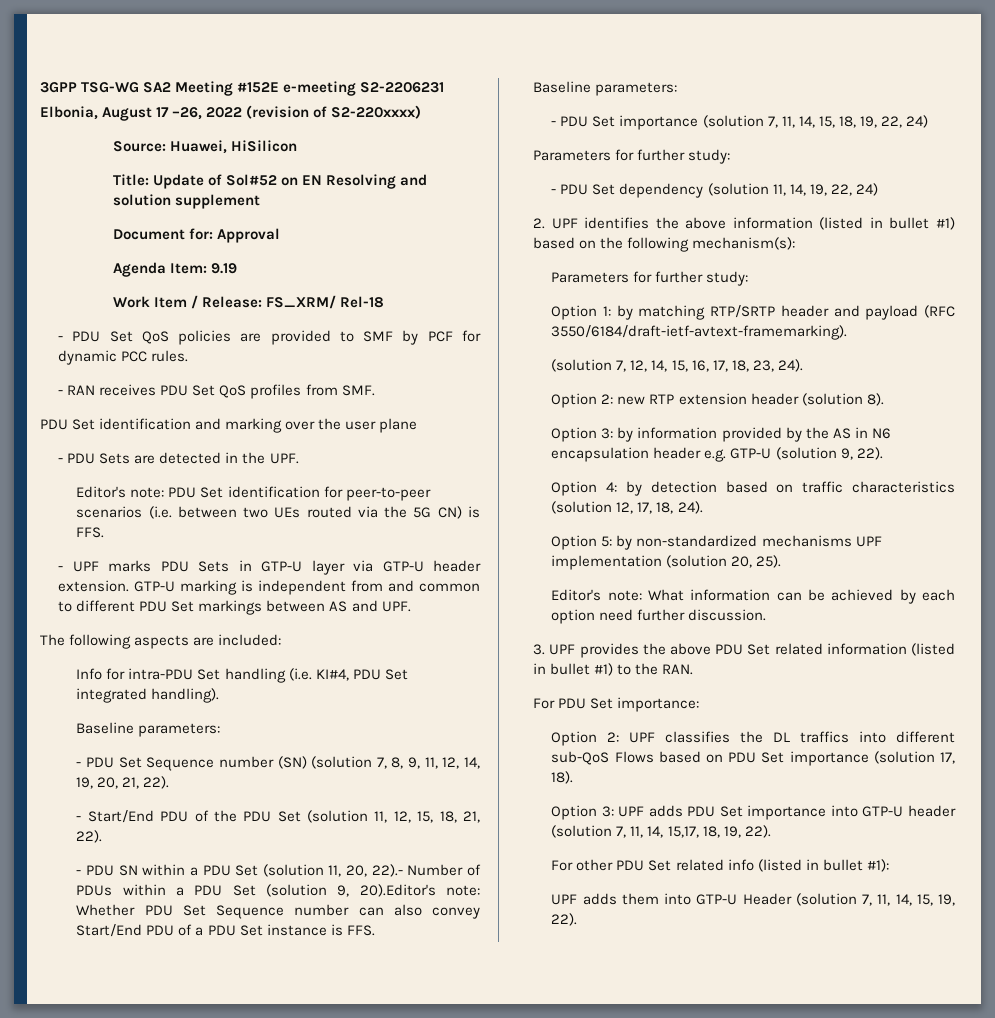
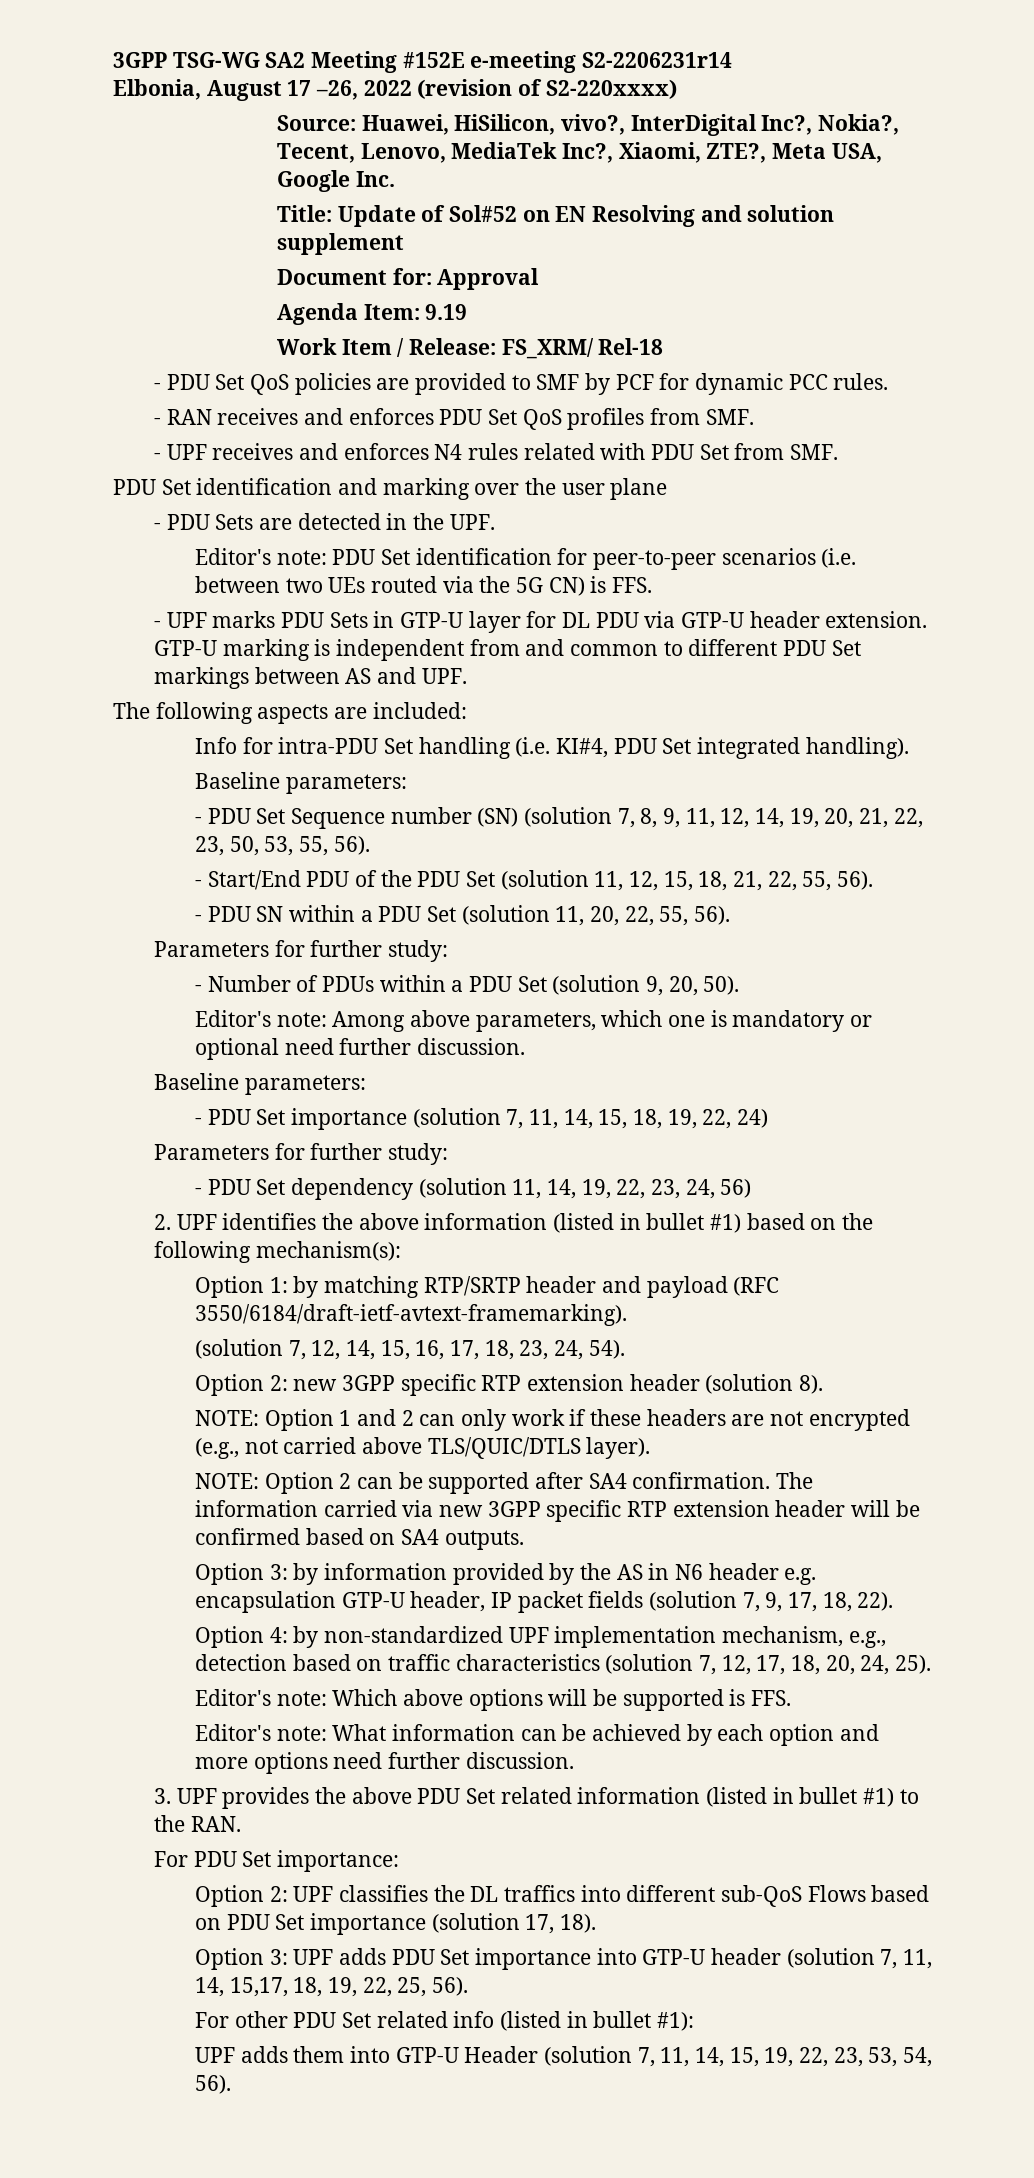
- 3GPP TSG-WG SA2 Meeting #152E e-meeting S2-2206231
+ 3GPP TSG-WG SA2 Meeting #152E e-meeting S2-2206231r14
- Source: Huawei, HiSilicon
+ Source: Huawei, HiSilicon, vivo?, InterDigital Inc?, Nokia?, Tecent, Lenovo, MediaTek Inc?, Xiaomi, ZTE?, Meta USA, Google Inc.
- - RAN receives PDU Set QoS profiles from SMF.
+ - RAN receives and enforces PDU Set QoS profiles from SMF.
+ - UPF receives and enforces N4 rules related with PDU Set from SMF.
- - UPF marks PDU Sets in GTP-U layer via GTP-U header extension.
+ - UPF marks PDU Sets in GTP-U layer for DL PDU via GTP-U header extension.
- - PDU Set Sequence number (SN) (solution 7, 8, 9, 11, 12, 14, 19, 20, 21, 22).
+ - PDU Set Sequence number (SN) (solution 7, 8, 9, 11, 12, 14, 19, 20, 21, 22, 23, 50, 53, 55, 56).
- - Start/End PDU of the PDU Set (solution 11, 12, 15, 18, 21, 22).
+ - Start/End PDU of the PDU Set (solution 11, 12, 15, 18, 21, 22, 55, 56).
- - PDU SN within a PDU Set (solution 11, 20, 22).- Number of PDUs within a PDU Set (solution 9, 20).Editor's note: Whether PDU Set Sequence number can also convey Start/End PDU of a PDU Set instance is FFS.
+ - PDU SN within a PDU Set (solution 11, 20, 22, 55, 56).
+ Parameters for further study:
+ - Number of PDUs within a PDU Set (solution 9, 20, 50).
+ Editor's note: Among above parameters, which one is mandatory or optional need further discussion.
- - PDU Set dependency (solution 11, 14, 19, 22, 24)
+ - PDU Set dependency (solution 11, 14, 19, 22, 23, 24, 56)
  2. UPF identifies the above information (listed in bullet #1) based on the following mechanism(s):
- Parameters for further study:
- (solution 7, 12, 14, 15, 16, 17, 18, 23, 24).
+ (solution 7, 12, 14, 15, 16, 17, 18, 23, 24, 54).
- Option 2: new RTP extension header (solution 8).
+ Option 2: new 3GPP specific RTP extension header (solution 8).
+ NOTE: Option 1 and 2 can only work if these headers are not encrypted (e.g., not carried above TLS/QUIC/DTLS layer).
+ NOTE: Option 2 can be supported after SA4 confirmation. The information carried via new 3GPP specific RTP extension header will be confirmed based on SA4 outputs.
- Option 3: by information provided by the AS in N6 encapsulation header e.g. GTP-U (solution 9, 22).
+ Option 3: by information provided by the AS in N6 header e.g. encapsulation GTP-U header, IP packet fields (solution 7, 9, 17, 18, 22).
- Option 4: by detection based on traffic characteristics (solution 12, 17, 18, 24).
- Option 5: by non-standardized mechanisms UPF implementation (solution 20, 25).
+ Option 4: by non-standardized UPF implementation mechanism, e.g., detection based on traffic characteristics (solution 7, 12, 17, 18, 20, 24, 25).
+ Editor's note: Which above options will be supported is FFS.
- Editor's note: What information can be achieved by each option need further discussion.
+ Editor's note: What information can be achieved by each option and more options need further discussion.
- Option 3: UPF adds PDU Set importance into GTP-U header (solution 7, 11, 14, 15,17, 18, 19, 22).
+ Option 3: UPF adds PDU Set importance into GTP-U header (solution 7, 11, 14, 15,17, 18, 19, 22, 25, 56).
- UPF adds them into GTP-U Header (solution 7, 11, 14, 15, 19, 22).
+ UPF adds them into GTP-U Header (solution 7, 11, 14, 15, 19, 22, 23, 53, 54, 56).

